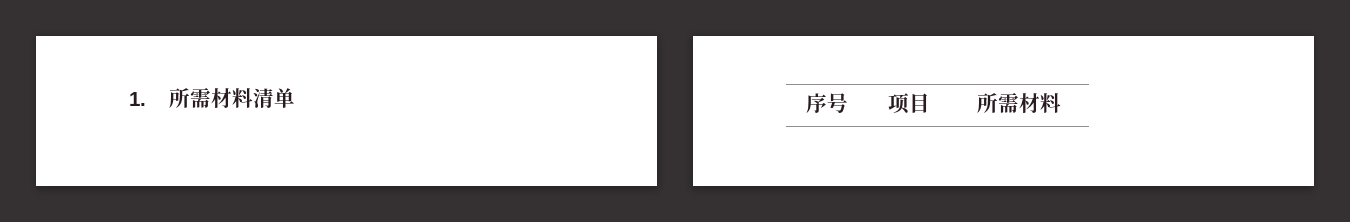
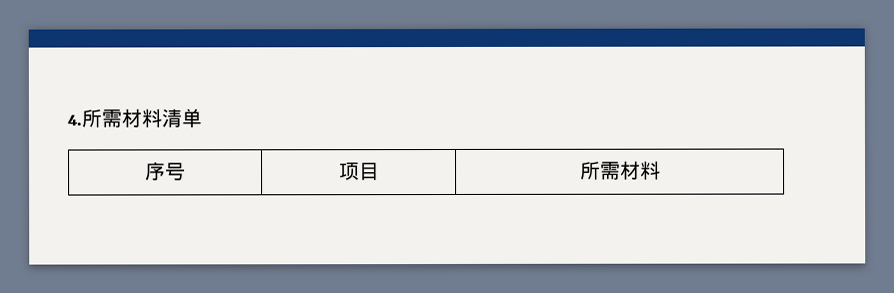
- 1.所需材料清单
+ 4.所需材料清单

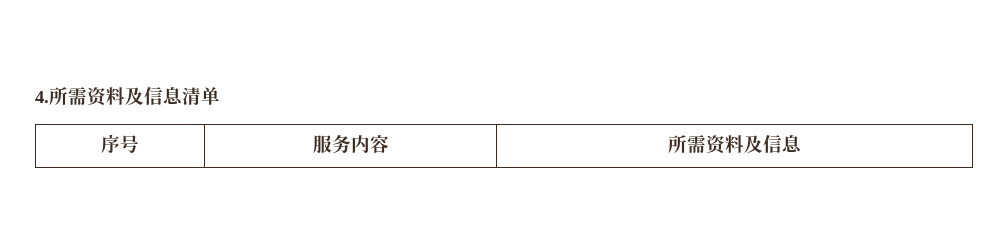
- 4.所需材料清单
+ 4.所需资料及信息清单
- 序号 | 项目 | 所需材料
+ 序号 | 服务内容 | 所需资料及信息

